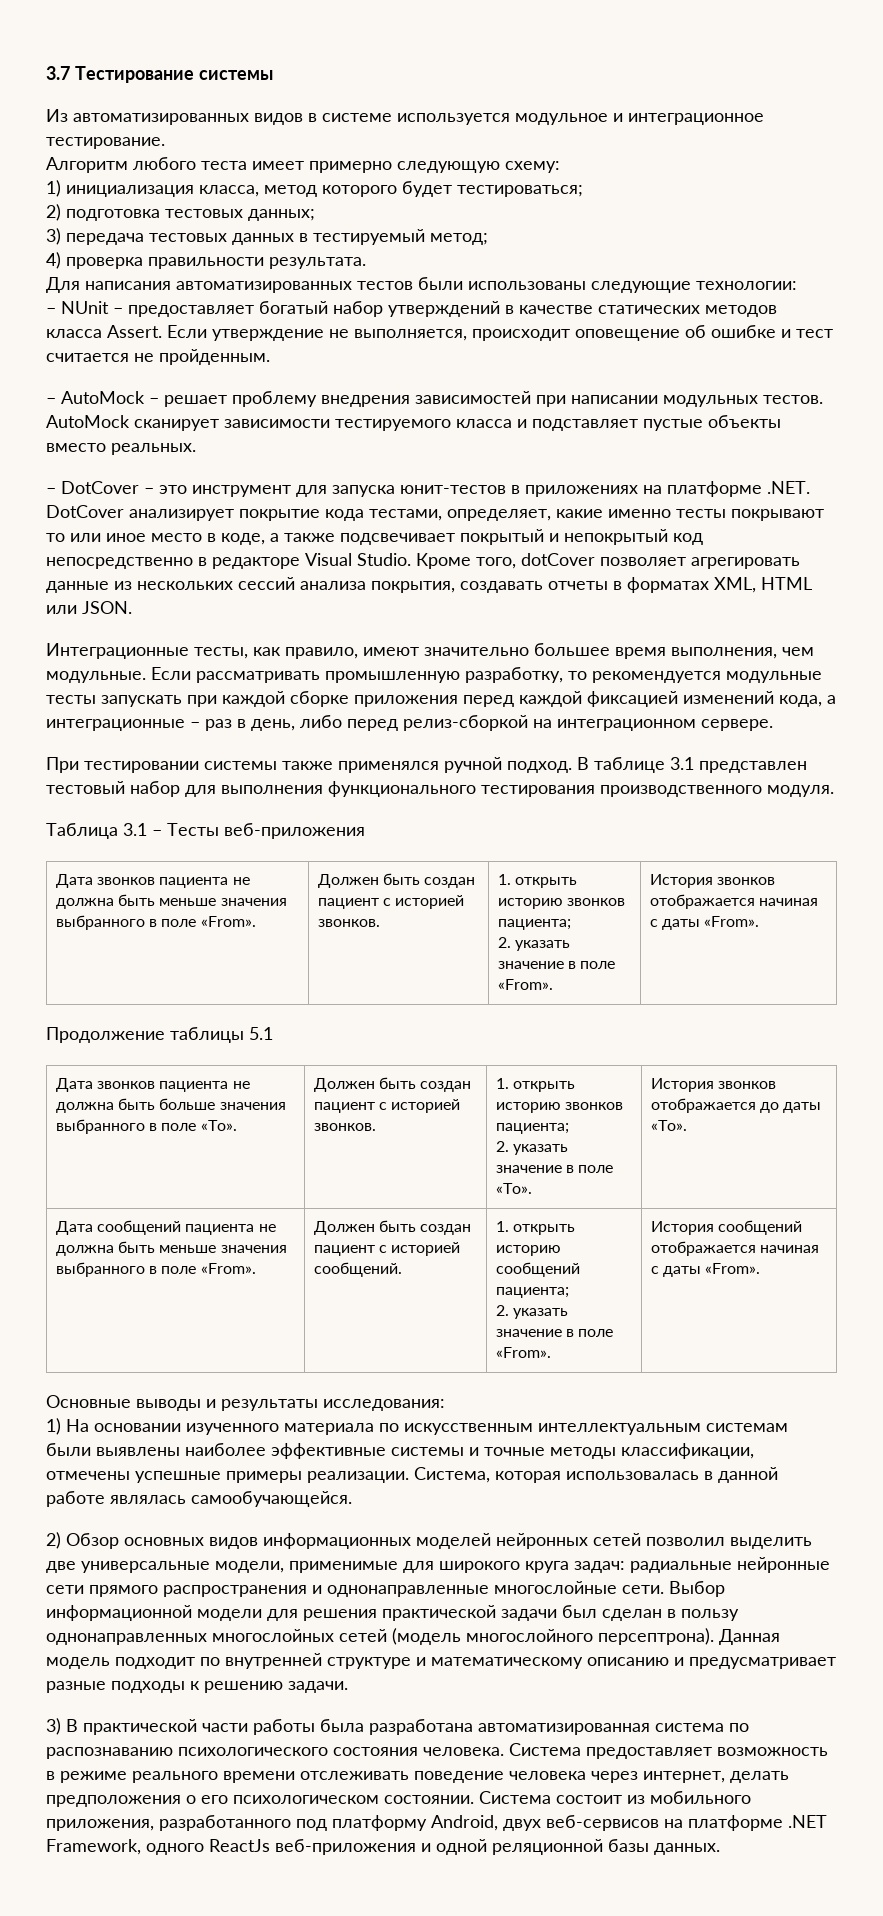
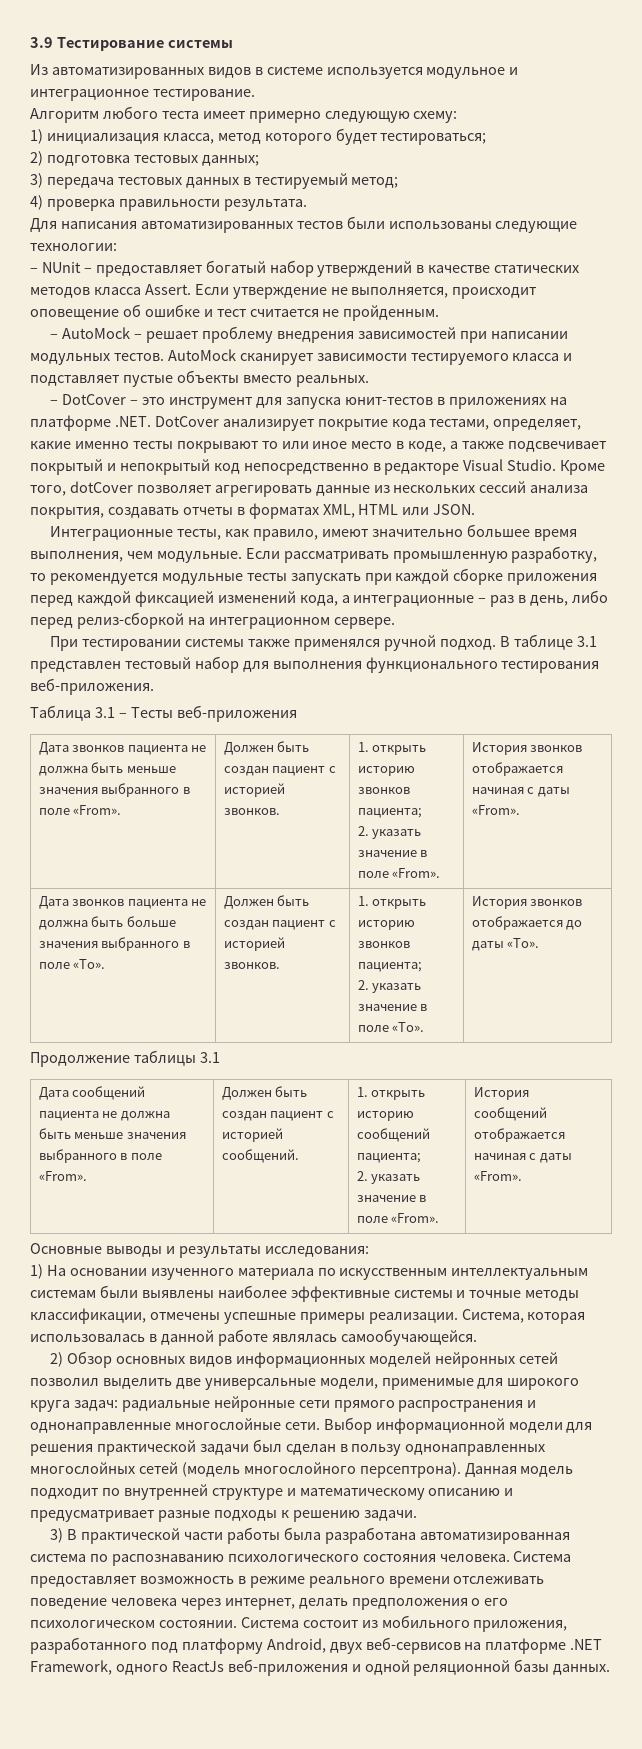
- 3.7 Тестирование системы
+ 3.9 Тестирование системы
- В таблице 3.1 представлен тестовый набор для выполнения функционального тестирования производственного модуля.
+ В таблице 3.1 представлен тестовый набор для выполнения функционального тестирования веб-приложения.
- Продолжение таблицы 5.1
+ Продолжение таблицы 3.1

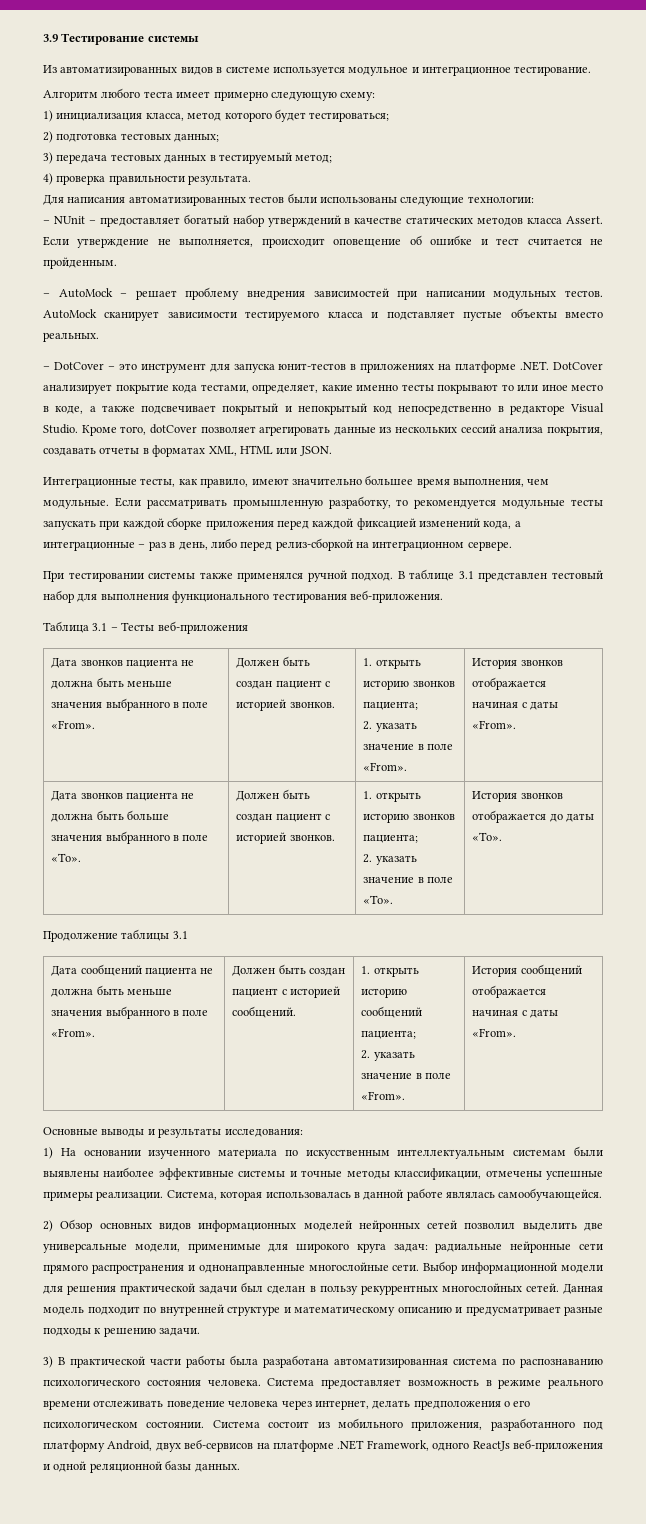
- Выбор информационной модели для решения практической задачи был сделан в пользу однонаправленных многослойных сетей (модель многослойного персептрона).
+ Выбор информационной модели для решения практической задачи был сделан в пользу рекуррентных многослойных сетей.

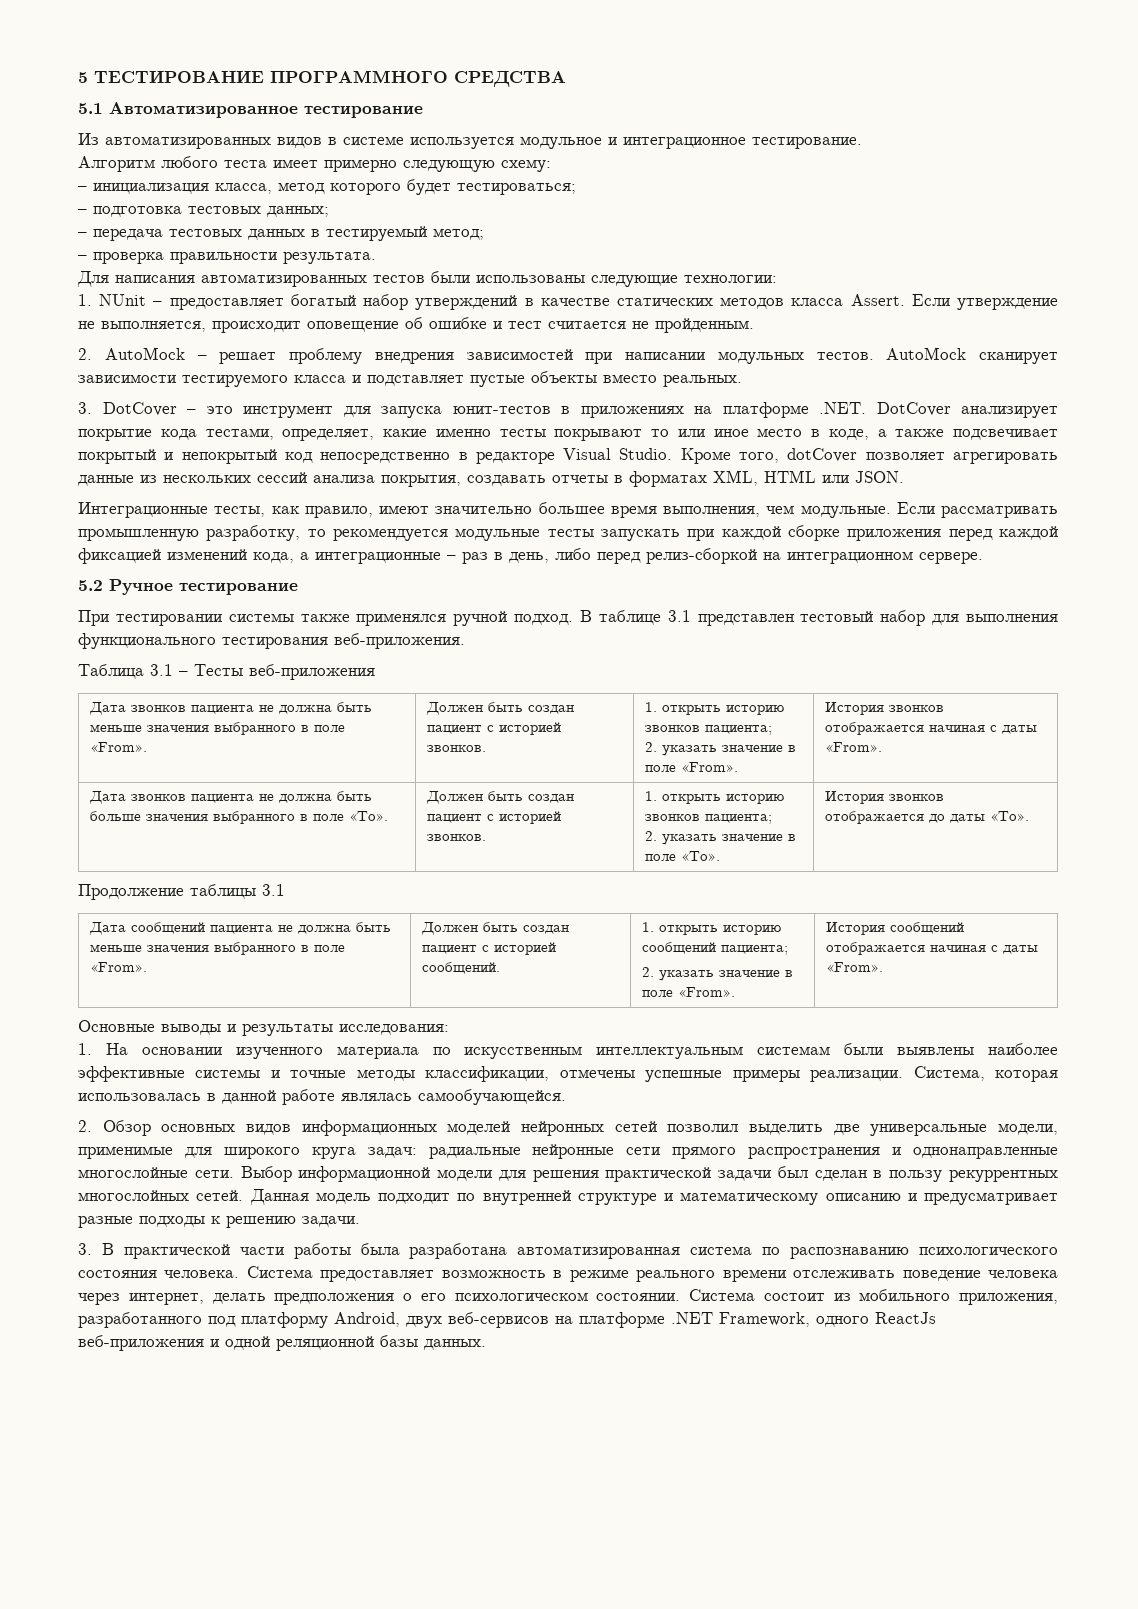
- 3.9 Тестирование системы
+ 5 ТЕСТИРОВАНИЕ ПРОГРАММНОГО СРЕДСТВА
+ 5.1 Автоматизированное тестирование
- 1) инициализация класса, метод которого будет тестироваться;
+ – инициализация класса, метод которого будет тестироваться;
- 2) подготовка тестовых данных;
+ – подготовка тестовых данных;
- 3) передача тестовых данных в тестируемый метод;
+ – передача тестовых данных в тестируемый метод;
- 4) проверка правильности результата.
+ – проверка правильности результата.
- – NUnit – предоставляет богатый набор утверждений в качестве статических методов класса Assert.
+ 1. NUnit – предоставляет богатый набор утверждений в качестве статических методов класса Assert.
- – AutoMock – решает проблему внедрения зависимостей при написании модульных тестов.
+ 2. AutoMock – решает проблему внедрения зависимостей при написании модульных тестов.
- – DotCover – это инструмент для запуска юнит-тестов в приложениях на платформе .NET. DotCover анализирует покрытие кода тестами, определяет, какие именно тесты покрывают то или иное место в коде, а также подсвечивает покрытый и непокрытый код непосредственно в редакторе Visual Studio.
+ 3. DotCover – это инструмент для запуска юнит-тестов в приложениях на платформе .NET. DotCover анализирует покрытие кода тестами, определяет, какие именно тесты покрывают то или иное место в коде, а также подсвечивает покрытый и непокрытый код непосредственно в редакторе Visual Studio.
+ 5.2 Ручное тестирование
- 1) На основании изученного материала по искусственным интеллектуальным системам были выявлены наиболее эффективные системы и точные методы классификации, отмечены успешные примеры реализации.
+ 1. На основании изученного материала по искусственным интеллектуальным системам были выявлены наиболее эффективные системы и точные методы классификации, отмечены успешные примеры реализации.
- 2) Обзор основных видов информационных моделей нейронных сетей позволил выделить две универсальные модели, применимые для широкого круга задач: радиальные нейронные сети прямого распространения и однонаправленные многослойные сети.
+ 2. Обзор основных видов информационных моделей нейронных сетей позволил выделить две универсальные модели, применимые для широкого круга задач: радиальные нейронные сети прямого распространения и однонаправленные многослойные сети.
- 3) В практической части работы была разработана автоматизированная система по распознаванию психологического состояния человека.
+ 3. В практической части работы была разработана автоматизированная система по распознаванию психологического состояния человека.

